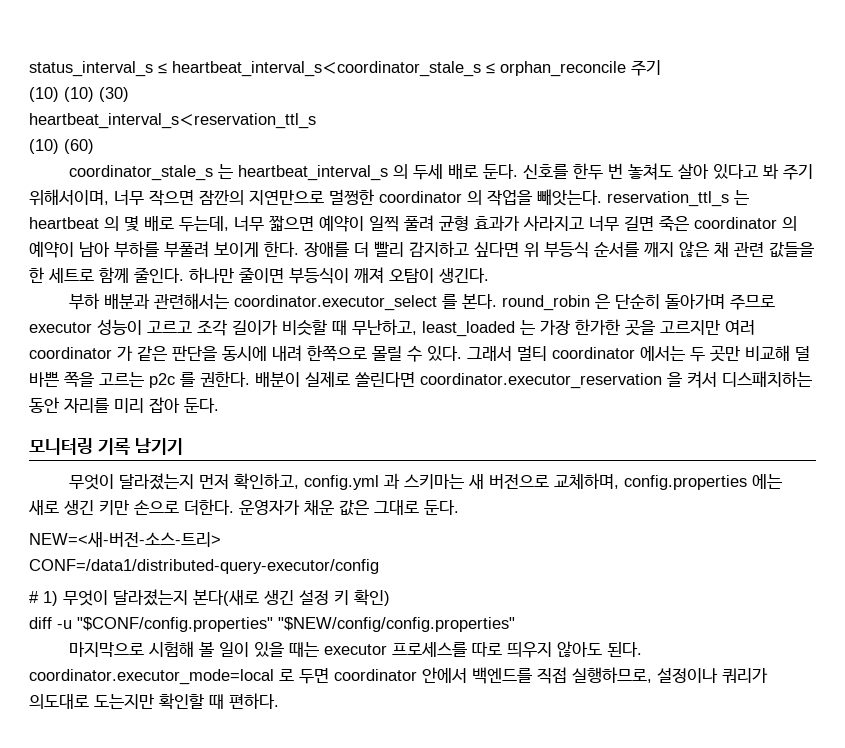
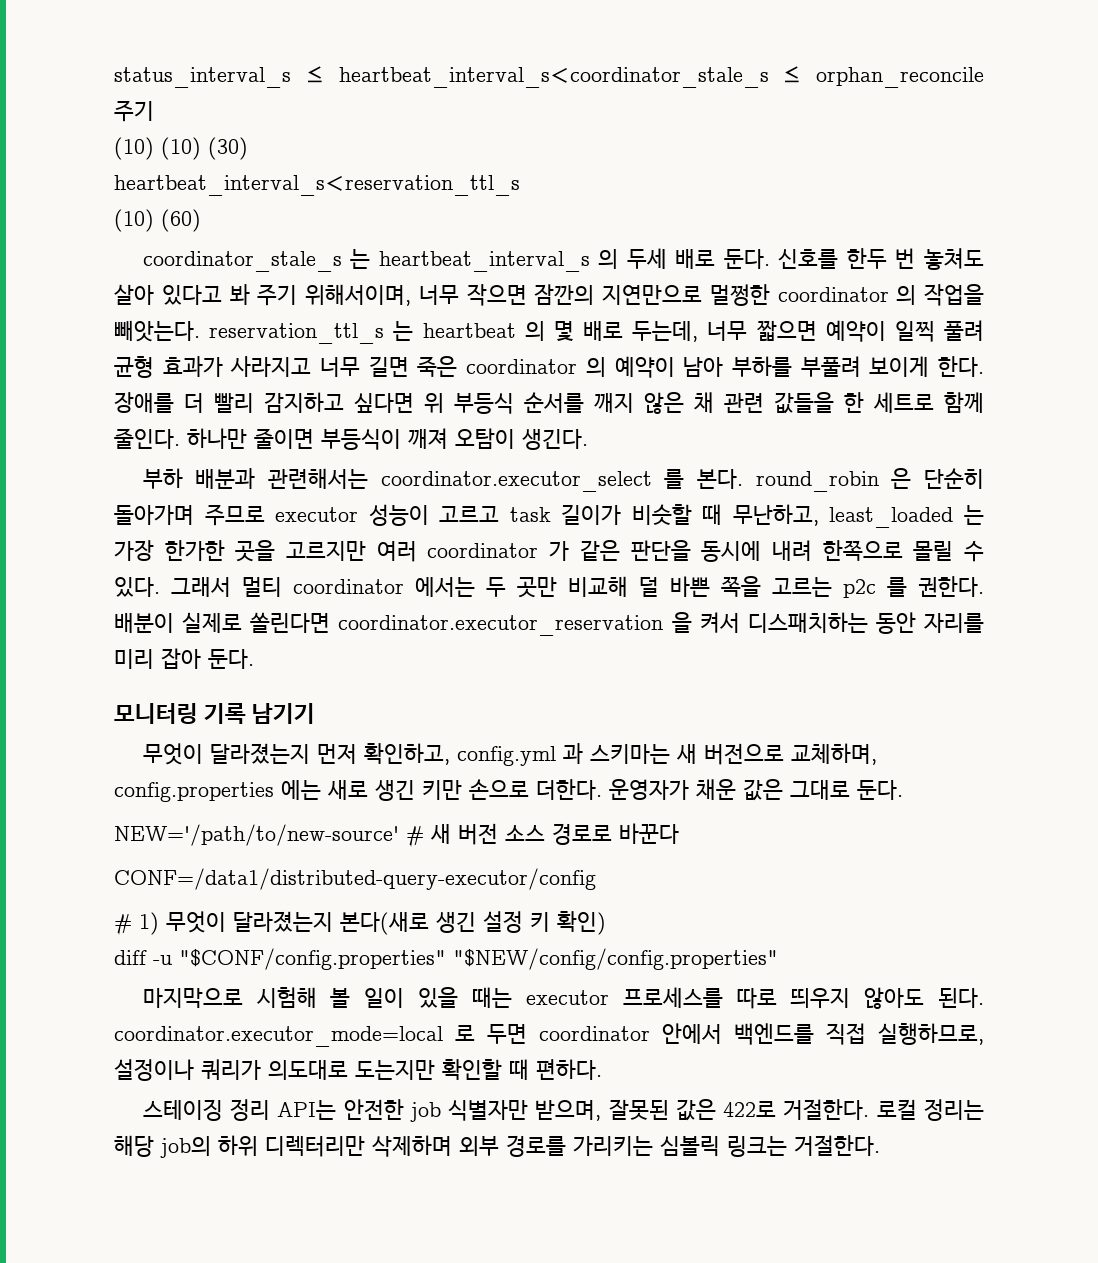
- 부하 배분과 관련해서는 coordinator.executor_select 를 본다. round_robin 은 단순히 돌아가며 주므로 executor 성능이 고르고 조각 길이가 비슷할 때 무난하고, least_loaded 는 가장 한가한 곳을 고르지만 여러 coordinator 가 같은 판단을 동시에 내려 한쪽으로 몰릴 수 있다.
+ 부하 배분과 관련해서는 coordinator.executor_select 를 본다. round_robin 은 단순히 돌아가며 주므로 executor 성능이 고르고 task 길이가 비슷할 때 무난하고, least_loaded 는 가장 한가한 곳을 고르지만 여러 coordinator 가 같은 판단을 동시에 내려 한쪽으로 몰릴 수 있다.
- NEW=<새-버전-소스-트리>
+ NEW='/path/to/new-source' # 새 버전 소스 경로로 바꾼다
+ 스테이징 정리 API는 안전한 job 식별자만 받으며, 잘못된 값은 422로 거절한다. 로컬 정리는 해당 job의 하위 디렉터리만 삭제하며 외부 경로를 가리키는 심볼릭 링크는 거절한다.

